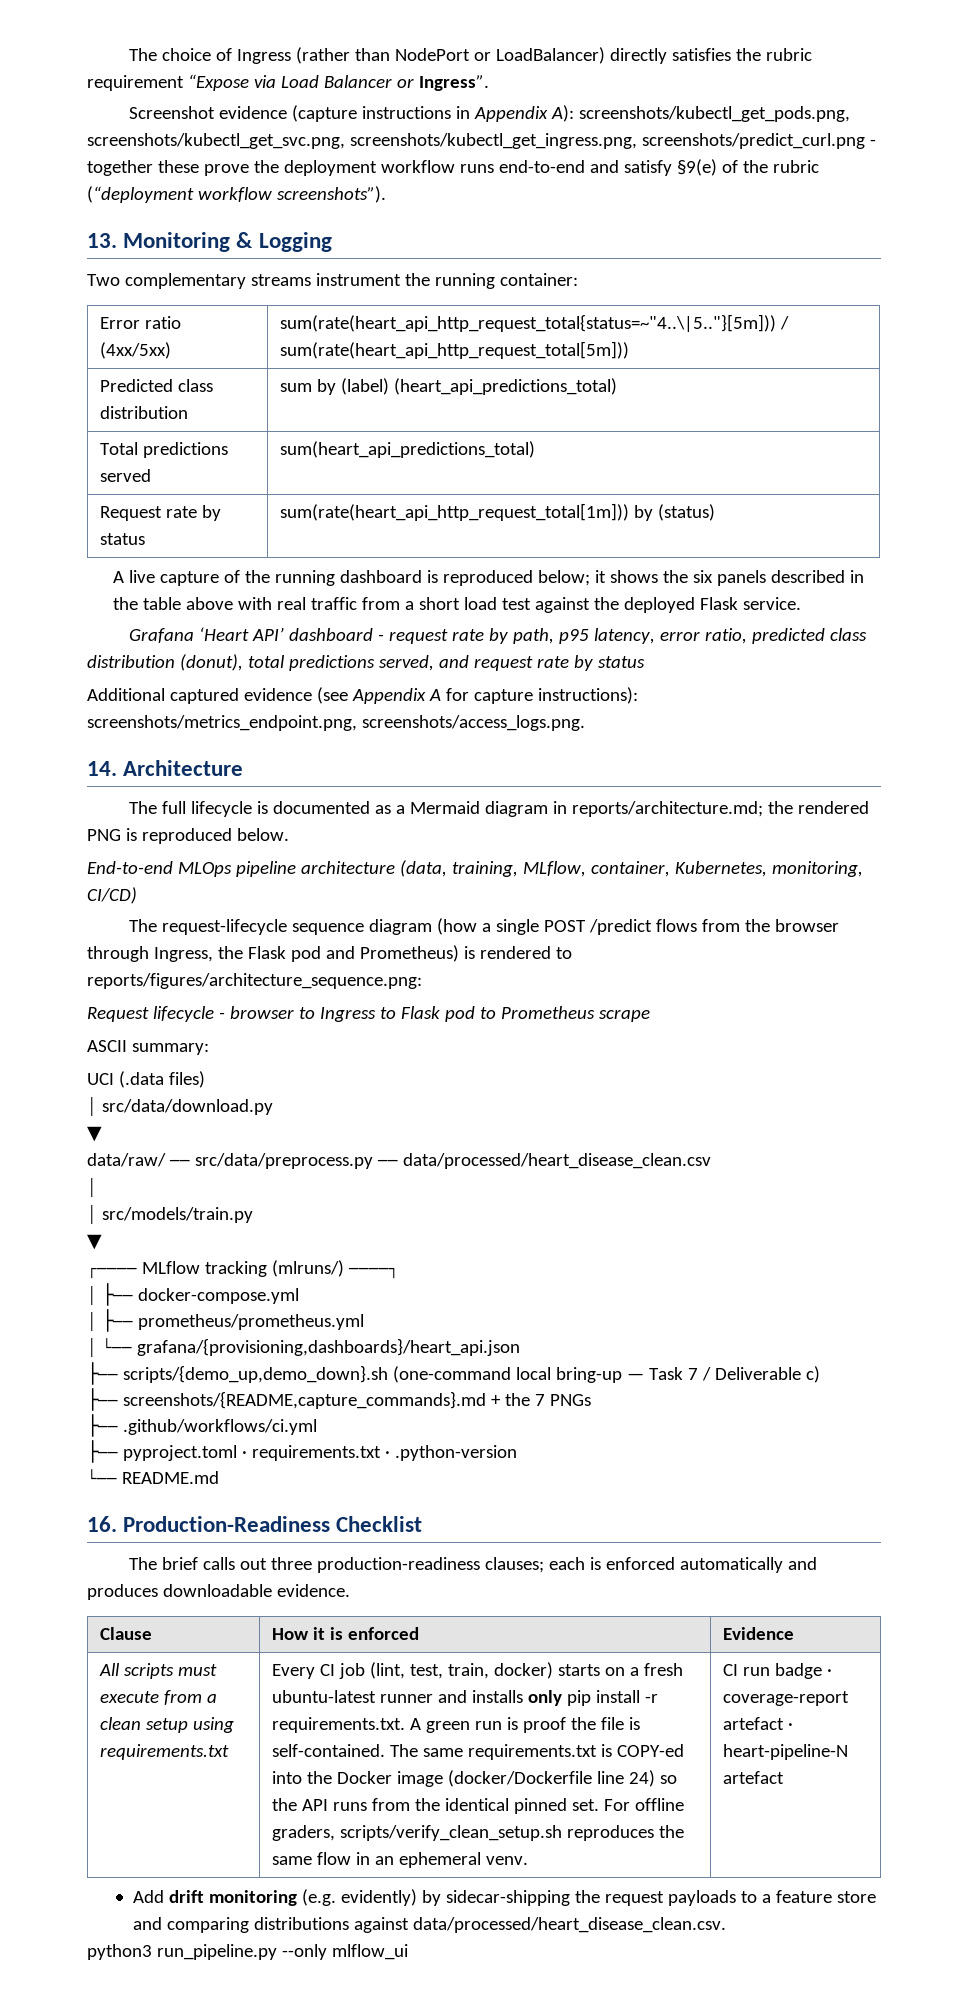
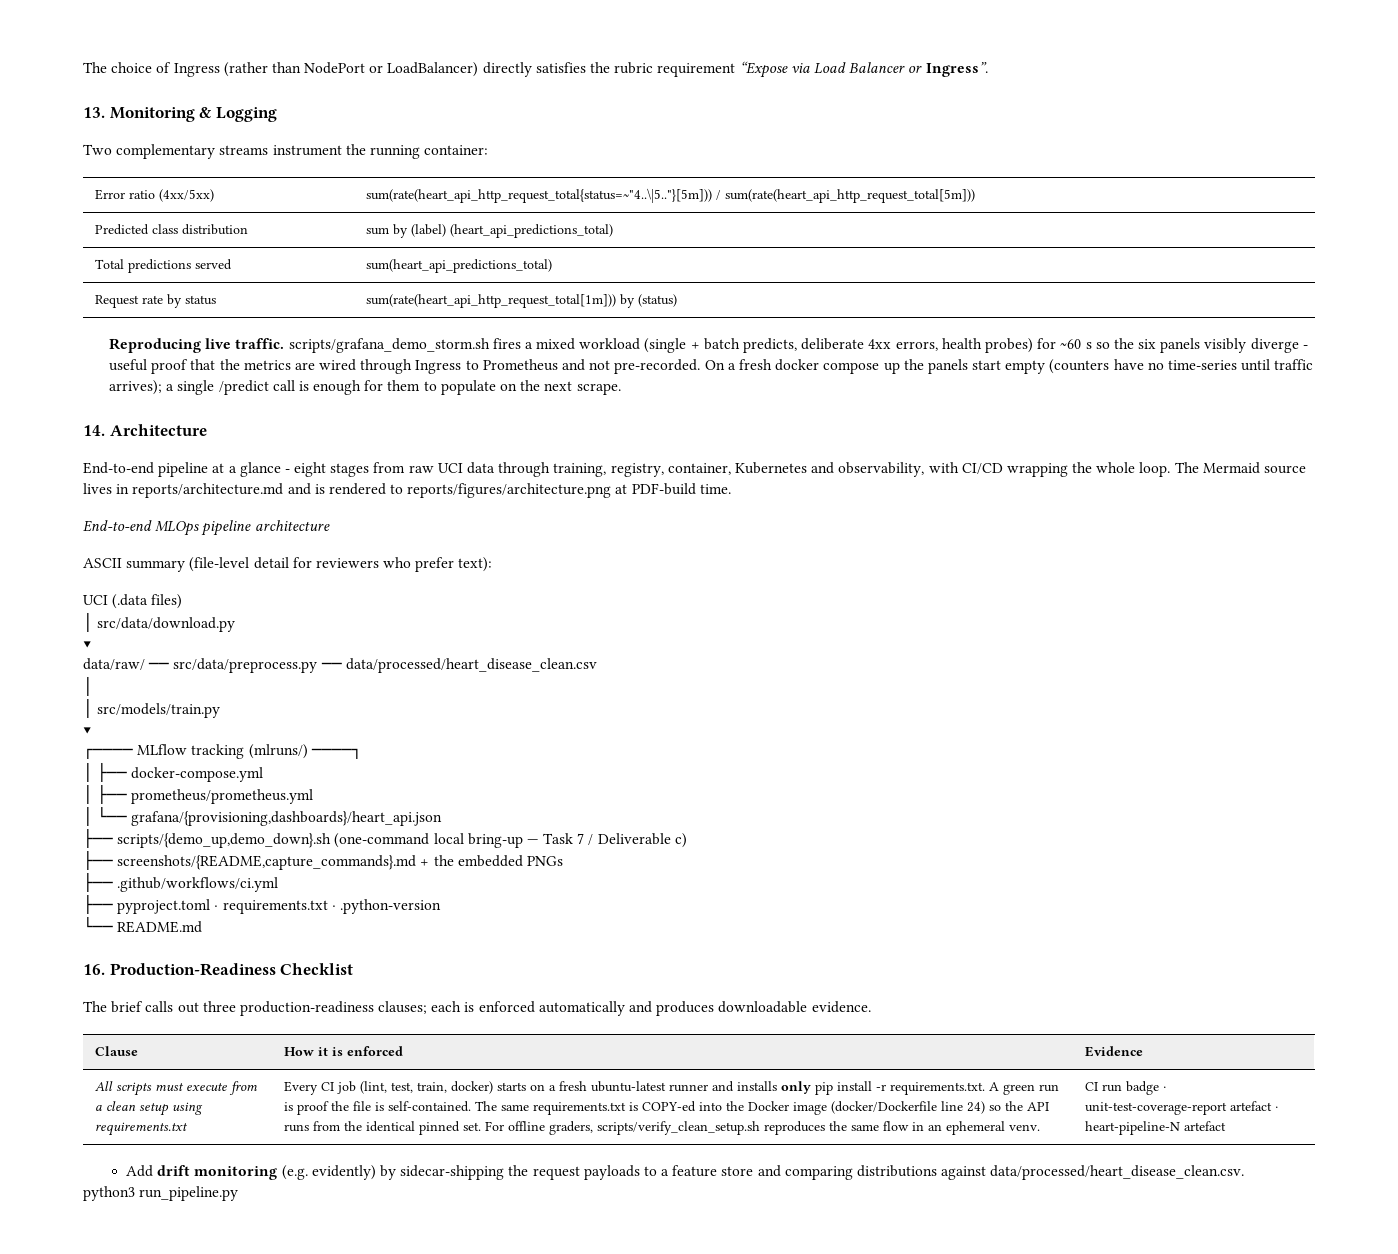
- Screenshot evidence (capture instructions in Appendix A): screenshots/kubectl_get_pods.png, screenshots/kubectl_get_svc.png, screenshots/kubectl_get_ingress.png, screenshots/predict_curl.png - together these prove the deployment workflow runs end-to-end and satisfy §9(e) of the rubric (“deployment workflow screenshots”).
- A live capture of the running dashboard is reproduced below; it shows the six panels described in the table above with real traffic from a short load test against the deployed Flask service.
- Grafana ‘Heart API’ dashboard - request rate by path, p95 latency, error ratio, predicted class distribution (donut), total predictions served, and request rate by status
- Additional captured evidence (see Appendix A for capture instructions): screenshots/metrics_endpoint.png, screenshots/access_logs.png.
+ Reproducing live traffic. scripts/grafana_demo_storm.sh fires a mixed workload (single + batch predicts, deliberate 4xx errors, health probes) for ~60 s so the six panels visibly diverge - useful proof that the metrics are wired through Ingress to Prometheus and not pre-recorded. On a fresh docker compose up the panels start empty (counters have no time-series until traffic arrives); a single /predict call is enough for them to populate on the next scrape.
  14. Architecture
- The full lifecycle is documented as a Mermaid diagram in reports/architecture.md; the rendered PNG is reproduced below.
- End-to-end MLOps pipeline architecture (data, training, MLflow, container, Kubernetes, monitoring, CI/CD)
- The request-lifecycle sequence diagram (how a single POST /predict flows from the browser through Ingress, the Flask pod and Prometheus) is rendered to reports/figures/architecture_sequence.png:
- Request lifecycle - browser to Ingress to Flask pod to Prometheus scrape
- ASCII summary:
+ End-to-end pipeline at a glance - eight stages from raw UCI data through training, registry, container, Kubernetes and observability, with CI/CD wrapping the whole loop. The Mermaid source lives in reports/architecture.md and is rendered to reports/figures/architecture.png at PDF-build time.
+ End-to-end MLOps pipeline architecture
+ ASCII summary (file-level detail for reviewers who prefer text):
- ├── screenshots/{README,capture_commands}.md + the 7 PNGs
+ ├── screenshots/{README,capture_commands}.md + the embedded PNGs
- CI run badge · coverage-report artefact · heart-pipeline-N artefact
+ CI run badge · unit-test-coverage-report artefact · heart-pipeline-N artefact
- python3 run_pipeline.py --only mlflow_ui
+ python3 run_pipeline.py

